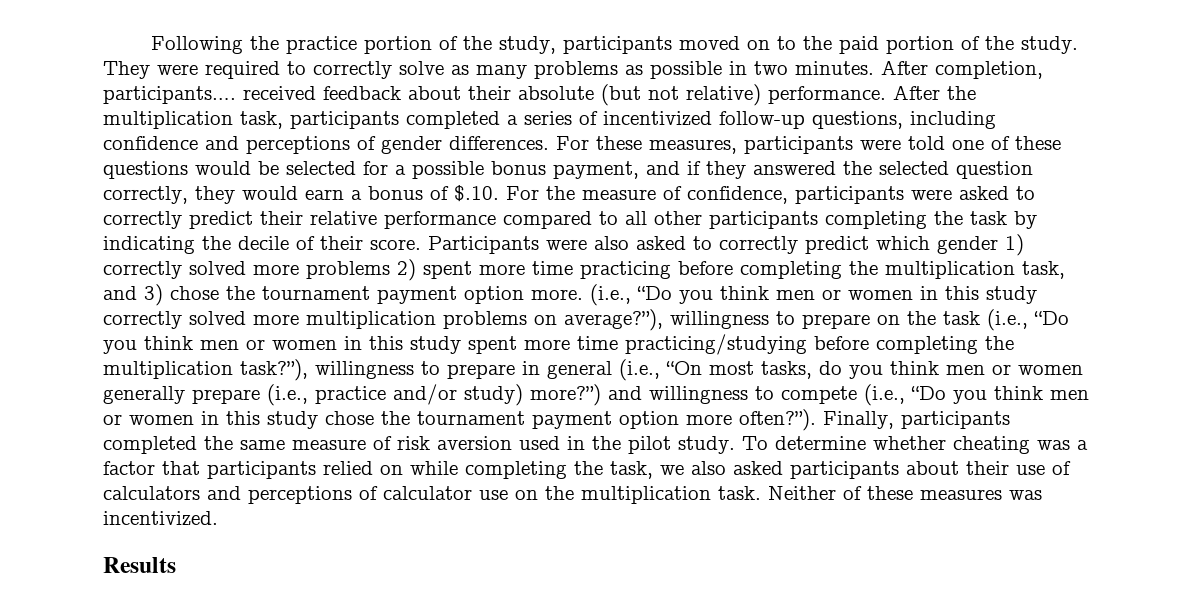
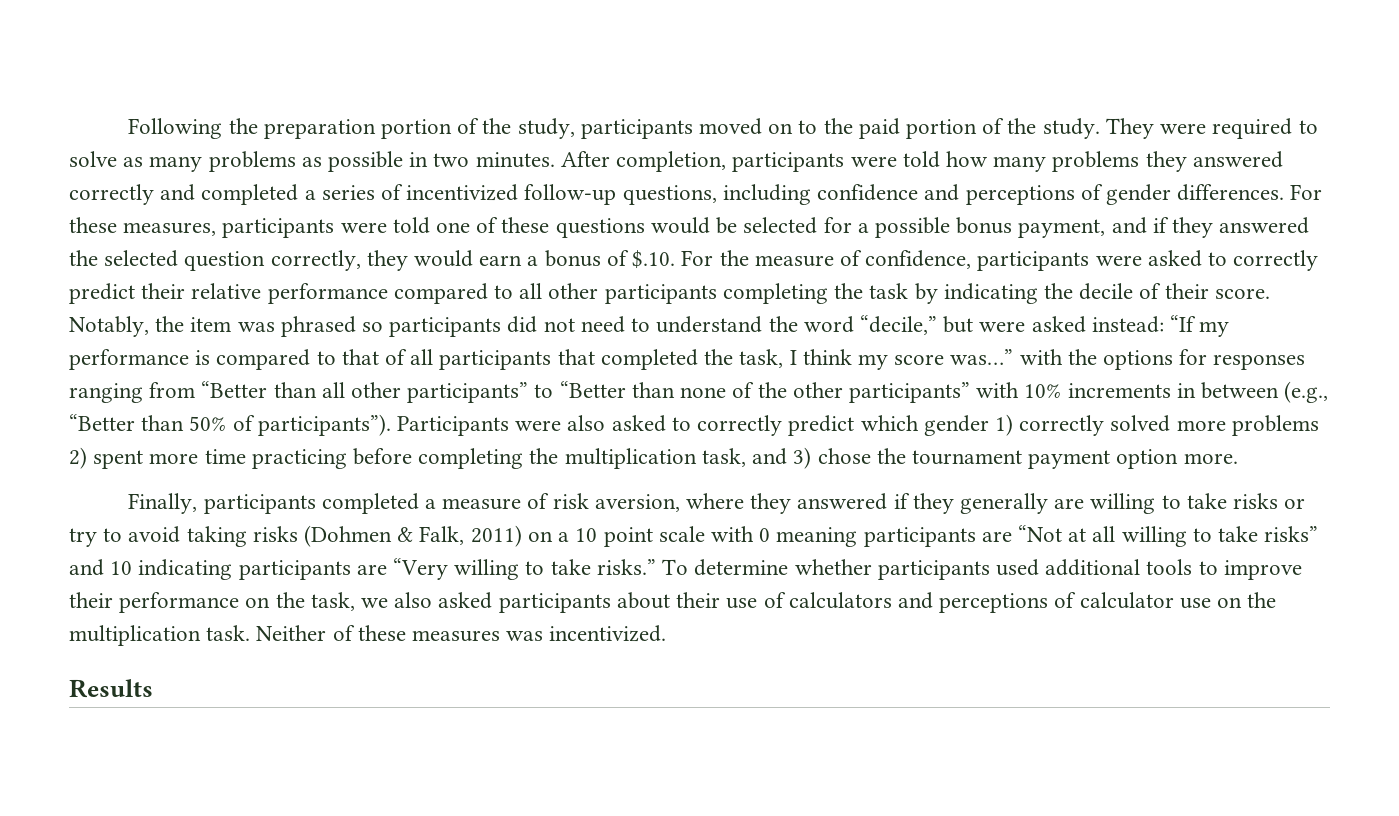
- Following the practice portion of the study, participants moved on to the paid portion of the study.
+ Following the preparation portion of the study, participants moved on to the paid portion of the study.
- They were required to correctly solve as many problems as possible in two minutes.
+ They were required to solve as many problems as possible in two minutes.
- After completion, participants…. received feedback about their absolute (but not relative) performance. After the multiplication task, participants completed a series of incentivized follow-up questions, including confidence and perceptions of gender differences.
+ After completion, participants were told how many problems they answered correctly and completed a series of incentivized follow-up questions, including confidence and perceptions of gender differences.
+ Notably, the item was phrased so participants did not need to understand the word “decile,” but were asked instead: “If my performance is compared to that of all participants that completed the task, I think my score was…” with the options for responses ranging from “Better than all other participants” to “Better than none of the other participants” with 10% increments in between (e.g., “Better than 50% of participants”).
- Participants were also asked to correctly predict which gender 1) correctly solved more problems 2) spent more time practicing before completing the multiplication task, and 3) chose the tournament payment option more. (i.e., “Do you think men or women in this study correctly solved more multiplication problems on average?”), willingness to prepare on the task (i.e., “Do you think men or women in this study spent more time practicing/studying before completing the multiplication task?”), willingness to prepare in general (i.e., “On most tasks, do you think men or women generally prepare (i.e., practice and/or study) more?”) and willingness to compete (i.e., “Do you think men or women in this study chose the tournament payment option more often?”). Finally, participants completed the same measure of risk aversion used in the pilot study. To determine whether cheating was a factor that participants relied on while completing the task, we also asked participants about their use of calculators and perceptions of calculator use on the multiplication task.
+ Participants were also asked to correctly predict which gender 1) correctly solved more problems 2) spent more time practicing before completing the multiplication task, and 3) chose the tournament payment option more.
+ Finally, participants completed a measure of risk aversion, where they answered if they generally are willing to take risks or try to avoid taking risks (Dohmen & Falk, 2011) on a 10 point scale with 0 meaning participants are “Not at all willing to take risks” and 10 indicating participants are “Very willing to take risks.” To determine whether participants used additional tools to improve their performance on the task, we also asked participants about their use of calculators and perceptions of calculator use on the multiplication task.

